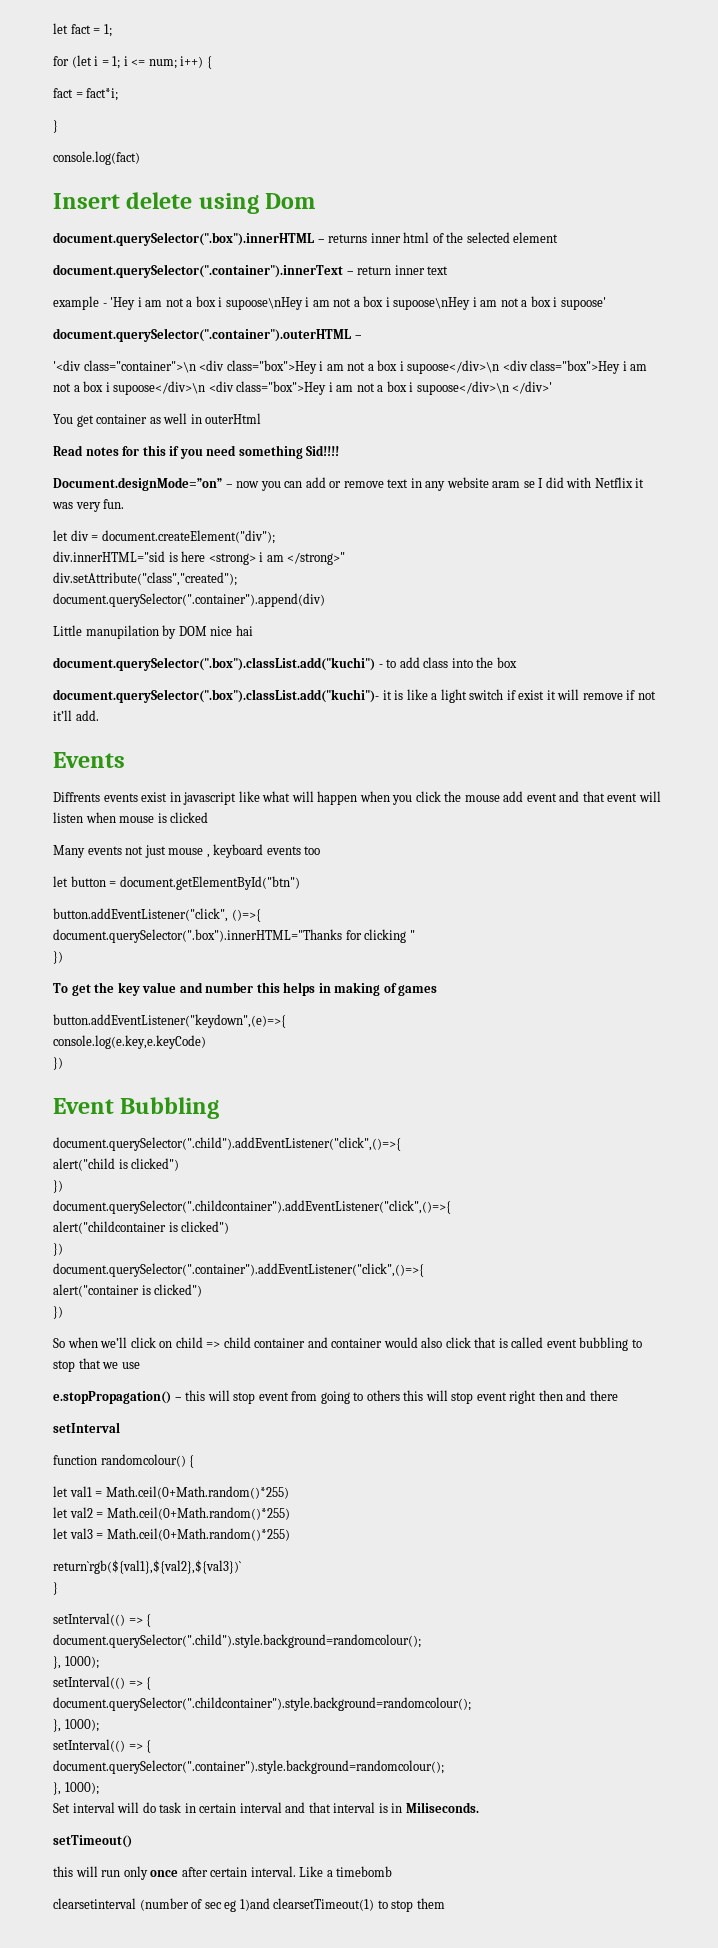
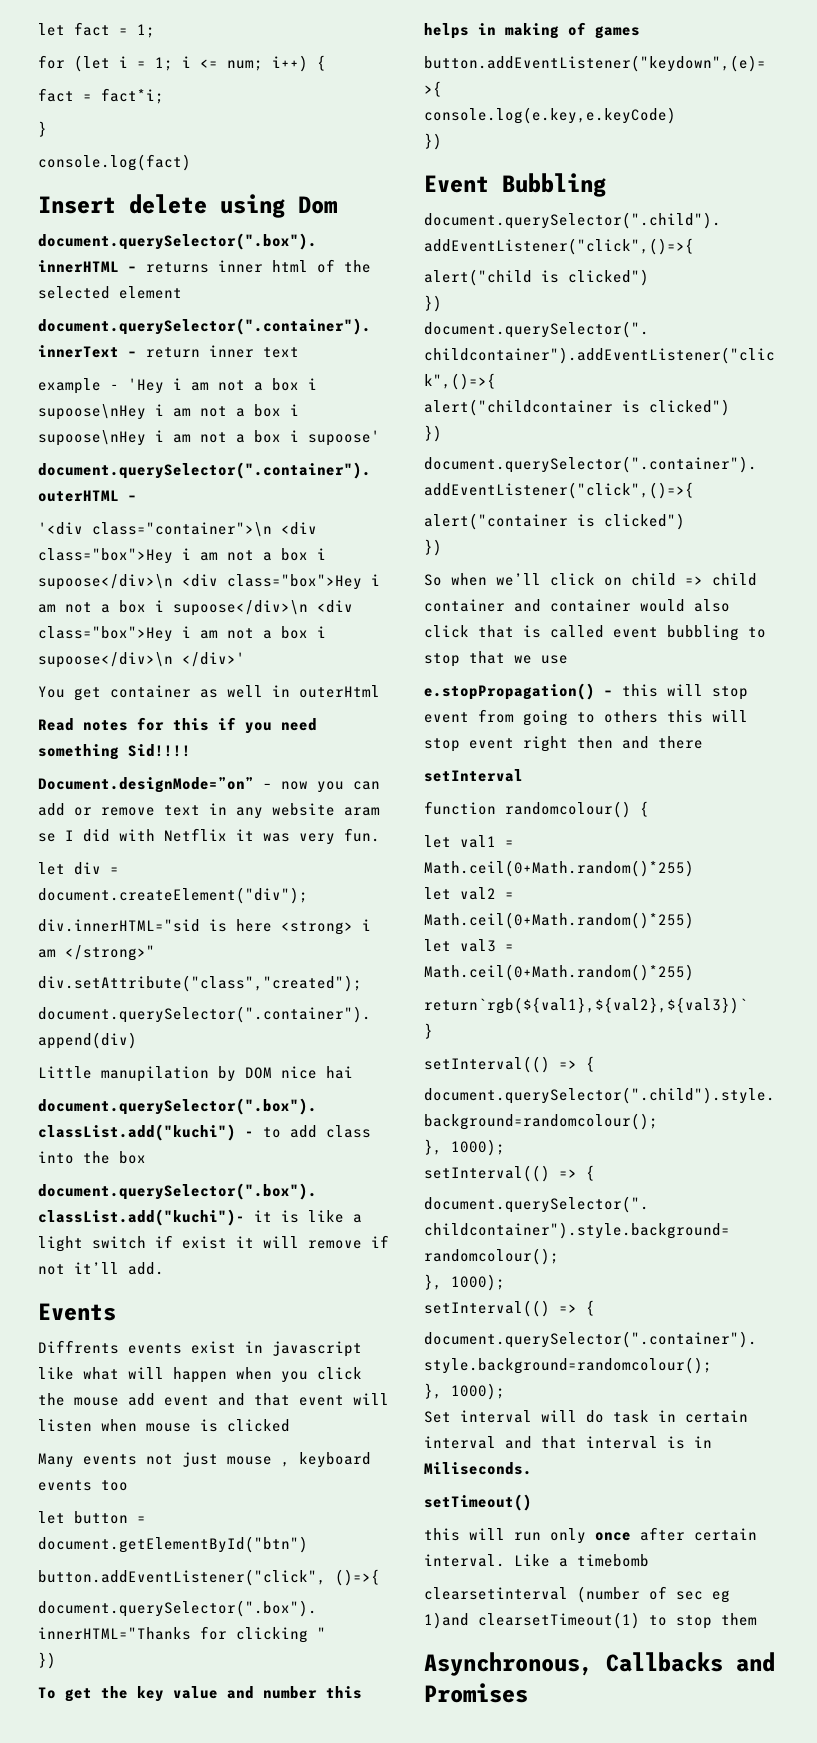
+ Asynchronous, Callbacks and Promises

